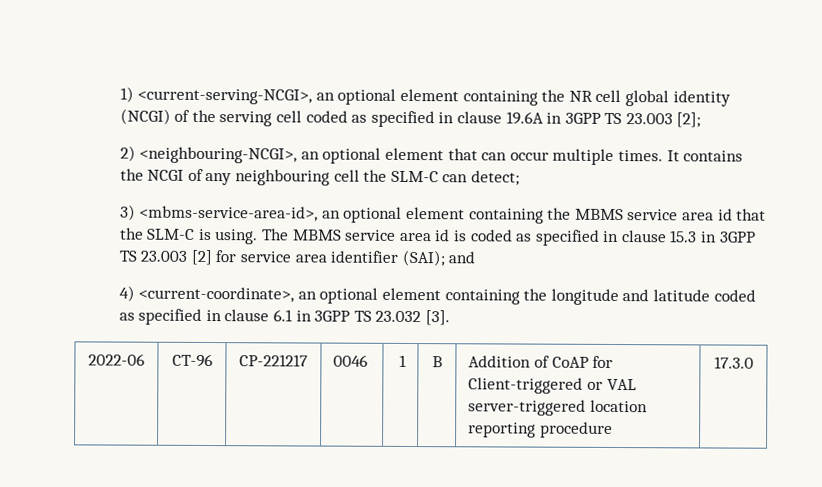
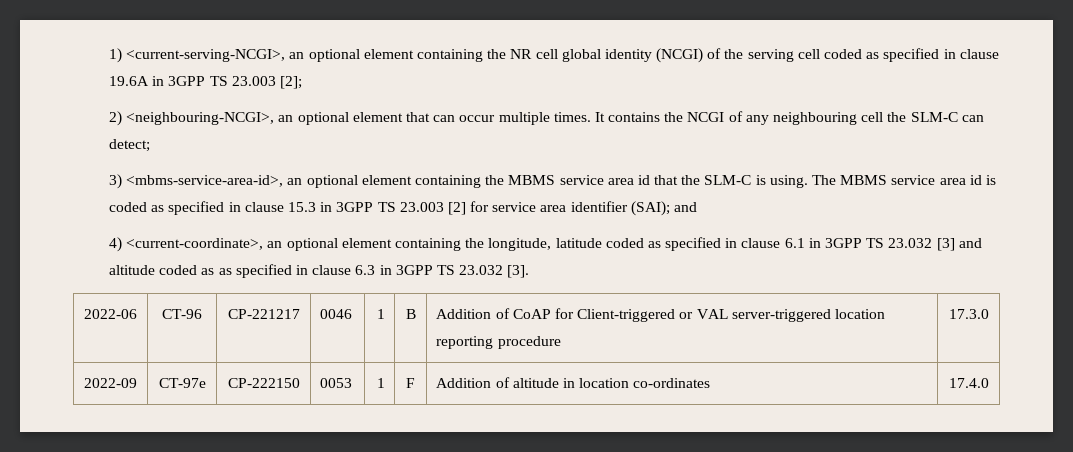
- 4) <current-coordinate>, an optional element containing the longitude and latitude coded as specified in clause 6.1 in 3GPP TS 23.032 [3].
+ 4) <current-coordinate>, an optional element containing the longitude, latitude coded as specified in clause 6.1 in 3GPP TS 23.032 [3] and altitude coded as as specified in clause 6.3 in 3GPP TS 23.032 [3].
+ 2022-09 | CT-97e | CP-222150 | 0053 | 1 | F | Addition of altitude in location co-ordinates | 17.4.0

